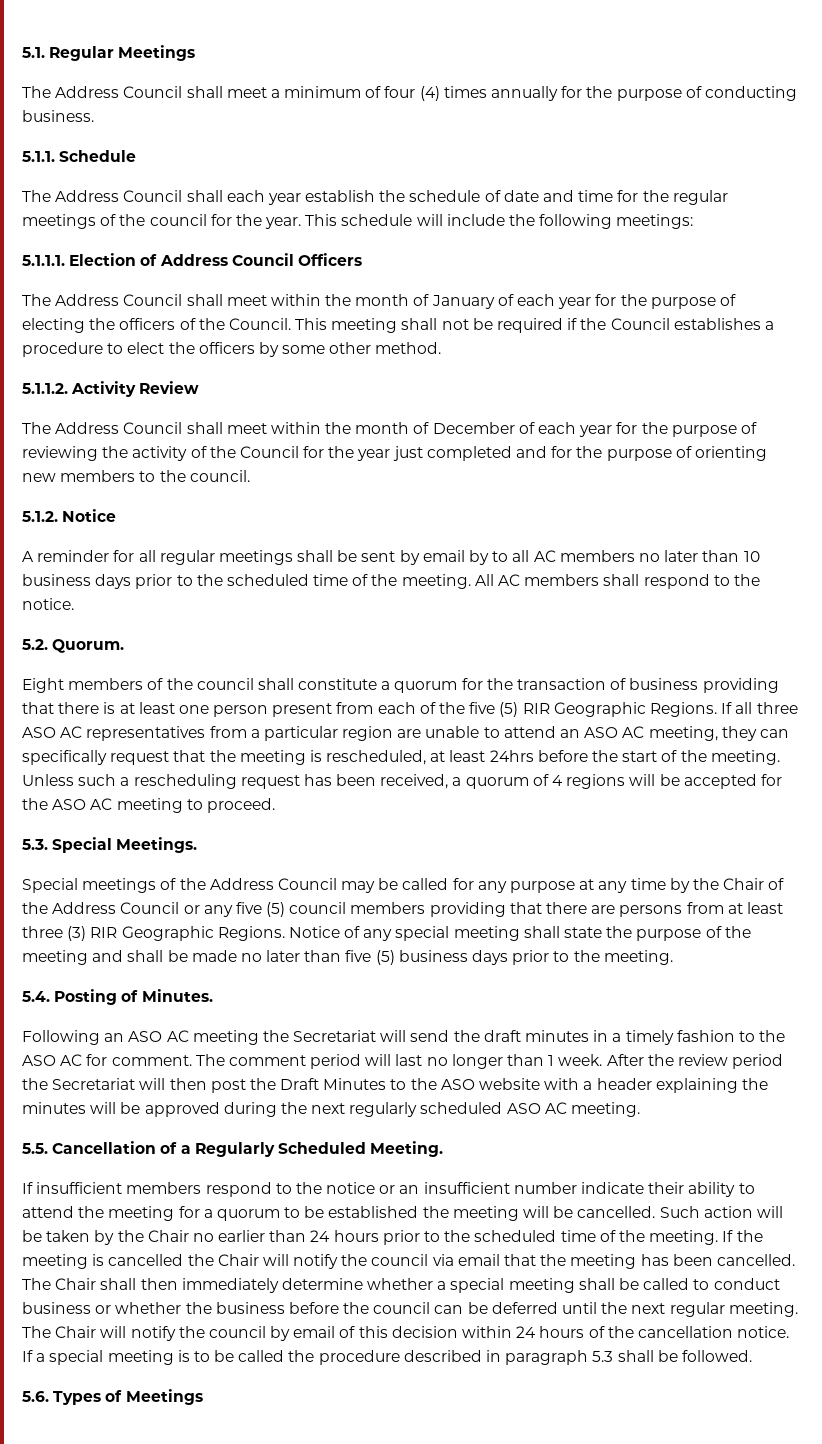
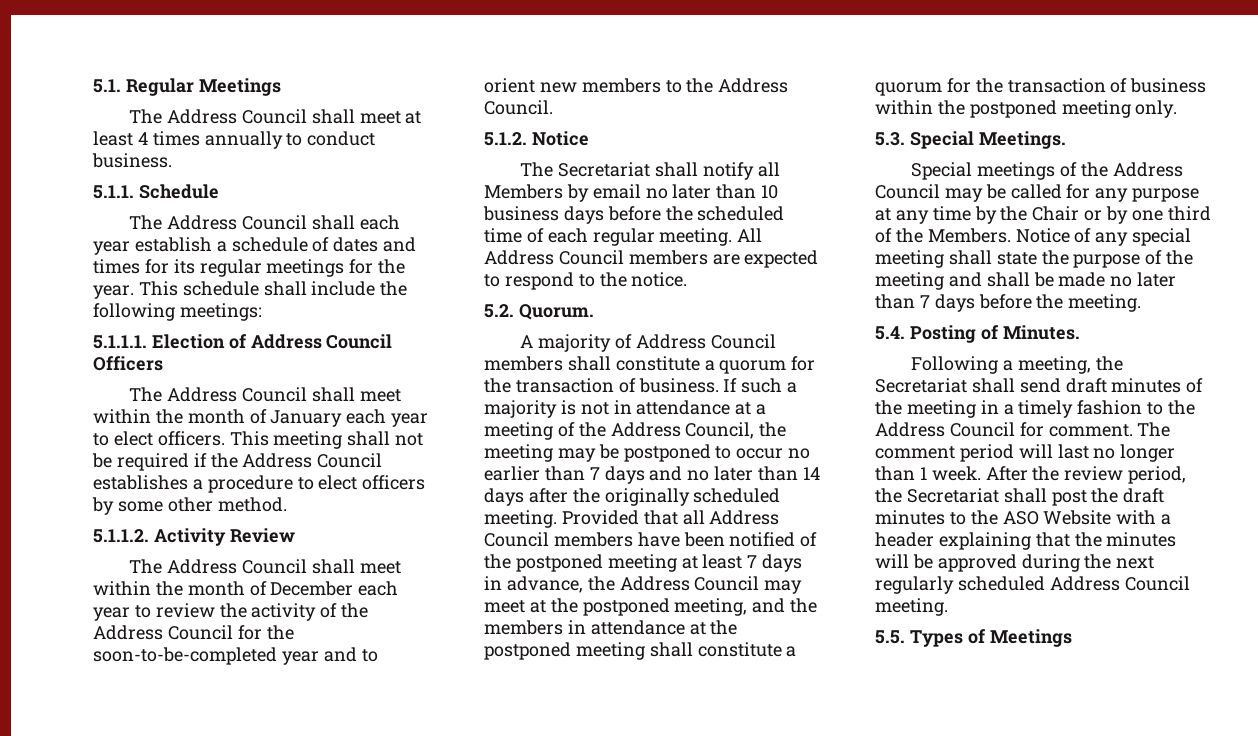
- The Address Council shall meet a minimum of four (4) times annually for the purpose of conducting business.
+ The Address Council shall meet at least 4 times annually to conduct business.
- The Address Council shall each year establish the schedule of date and time for the regular meetings of the council for the year.
+ The Address Council shall each year establish a schedule of dates and times for its regular meetings for the year.
- This schedule will include the following meetings:
+ This schedule shall include the following meetings:
- The Address Council shall meet within the month of January of each year for the purpose of electing the officers of the Council.
+ The Address Council shall meet within the month of January each year to elect officers.
- This meeting shall not be required if the Council establishes a procedure to elect the officers by some other method.
+ This meeting shall not be required if the Address Council establishes a procedure to elect officers by some other method.
- The Address Council shall meet within the month of December of each year for the purpose of reviewing the activity of the Council for the year just completed and for the purpose of orienting new members to the council.
+ The Address Council shall meet within the month of December each year to review the activity of the Address Council for the soon-to-be-completed year and to orient new members to the Address Council.
- A reminder for all regular meetings shall be sent by email by to all AC members no later than 10 business days prior to the scheduled time of the meeting. All AC members shall respond to the notice.
+ The Secretariat shall notify all Members by email no later than 10 business days before the scheduled time of each regular meeting. All Address Council members are expected to respond to the notice.
- Eight members of the council shall constitute a quorum for the transaction of business providing that there is at least one person present from each of the five (5) RIR Geographic Regions. If all three ASO AC representatives from a particular region are unable to attend an ASO AC meeting, they can specifically request that the meeting is rescheduled, at least 24hrs before the start of the meeting. Unless such a rescheduling request has been received, a quorum of 4 regions will be accepted for the ASO AC meeting to proceed.
+ A majority of Address Council members shall constitute a quorum for the transaction of business. If such a majority is not in attendance at a meeting of the Address Council, the meeting may be postponed to occur no earlier than 7 days and no later than 14 days after the originally scheduled meeting. Provided that all Address Council members have been notified of the postponed meeting at least 7 days in advance, the Address Council may meet at the postponed meeting, and the members in attendance at the postponed meeting shall constitute a quorum for the transaction of business within the postponed meeting only.
- Special meetings of the Address Council may be called for any purpose at any time by the Chair of the Address Council or any five (5) council members providing that there are persons from at least three (3) RIR Geographic Regions.
+ Special meetings of the Address Council may be called for any purpose at any time by the Chair or by one third of the Members.
- Notice of any special meeting shall state the purpose of the meeting and shall be made no later than five (5) business days prior to the meeting.
+ Notice of any special meeting shall state the purpose of the meeting and shall be made no later than 7 days before the meeting.
- Following an ASO AC meeting the Secretariat will send the draft minutes in a timely fashion to the ASO AC for comment.
+ Following a meeting, the Secretariat shall send draft minutes of the meeting in a timely fashion to the Address Council for comment.
- After the review period the Secretariat will then post the Draft Minutes to the ASO website with a header explaining the minutes will be approved during the next regularly scheduled ASO AC meeting.
+ After the review period, the Secretariat shall post the draft minutes to the ASO Website with a header explaining that the minutes will be approved during the next regularly scheduled Address Council meeting.
- 5.5. Cancellation of a Regularly Scheduled Meeting.
- If insufficient members respond to the notice or an insufficient number indicate their ability to attend the meeting for a quorum to be established the meeting will be cancelled. Such action will be taken by the Chair no earlier than 24 hours prior to the scheduled time of the meeting. If the meeting is cancelled the Chair will notify the council via email that the meeting has been cancelled. The Chair shall then immediately determine whether a special meeting shall be called to conduct business or whether the business before the council can be deferred until the next regular meeting. The Chair will notify the council by email of this decision within 24 hours of the cancellation notice. If a special meeting is to be called the procedure described in paragraph 5.3 shall be followed.
- 5.6. Types of Meetings
+ 5.5. Types of Meetings

